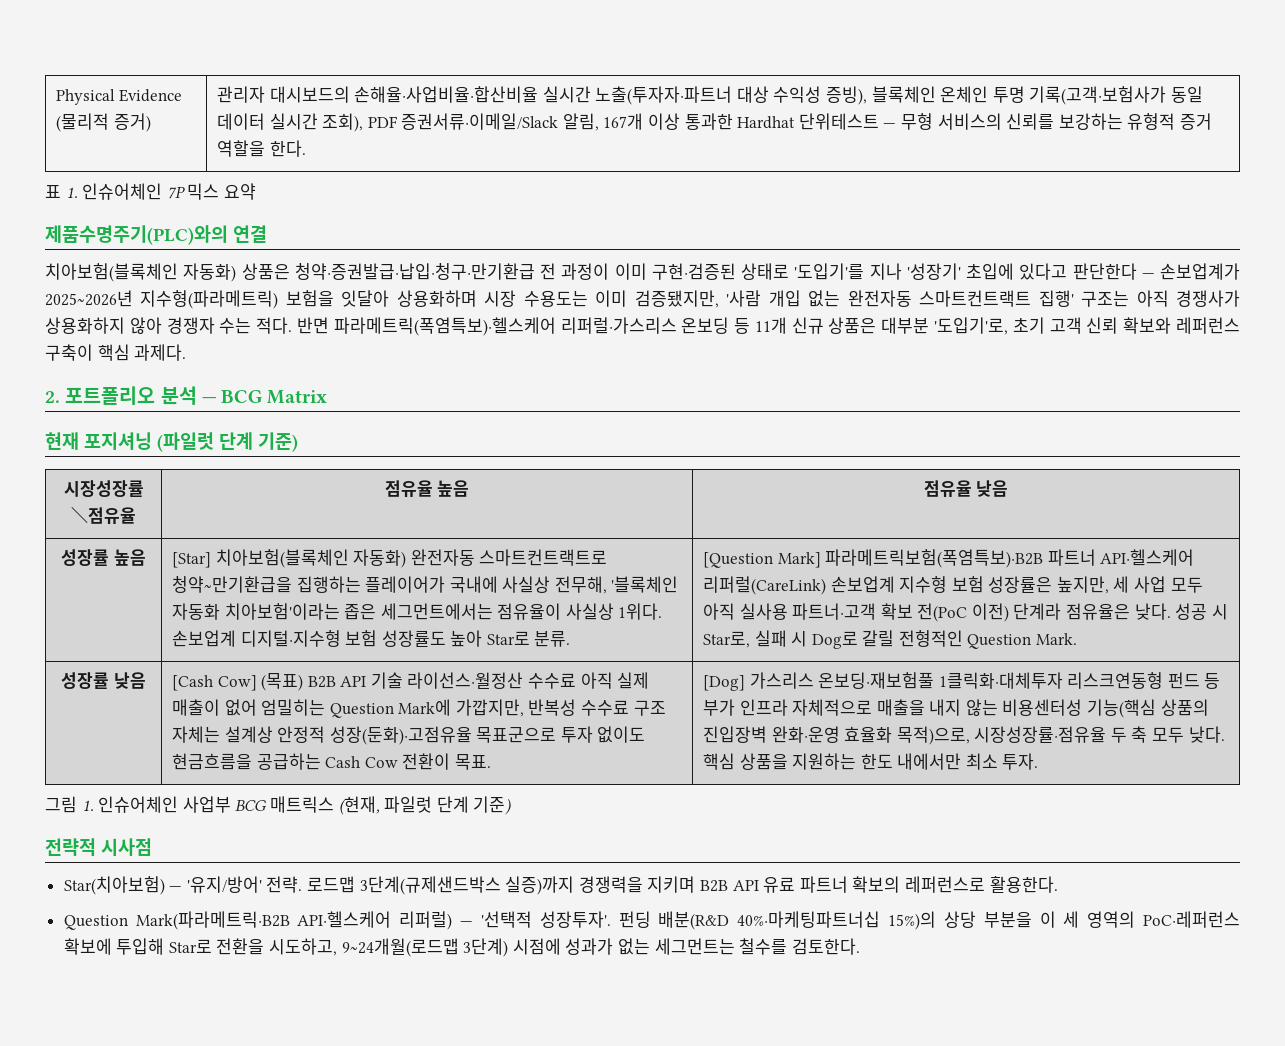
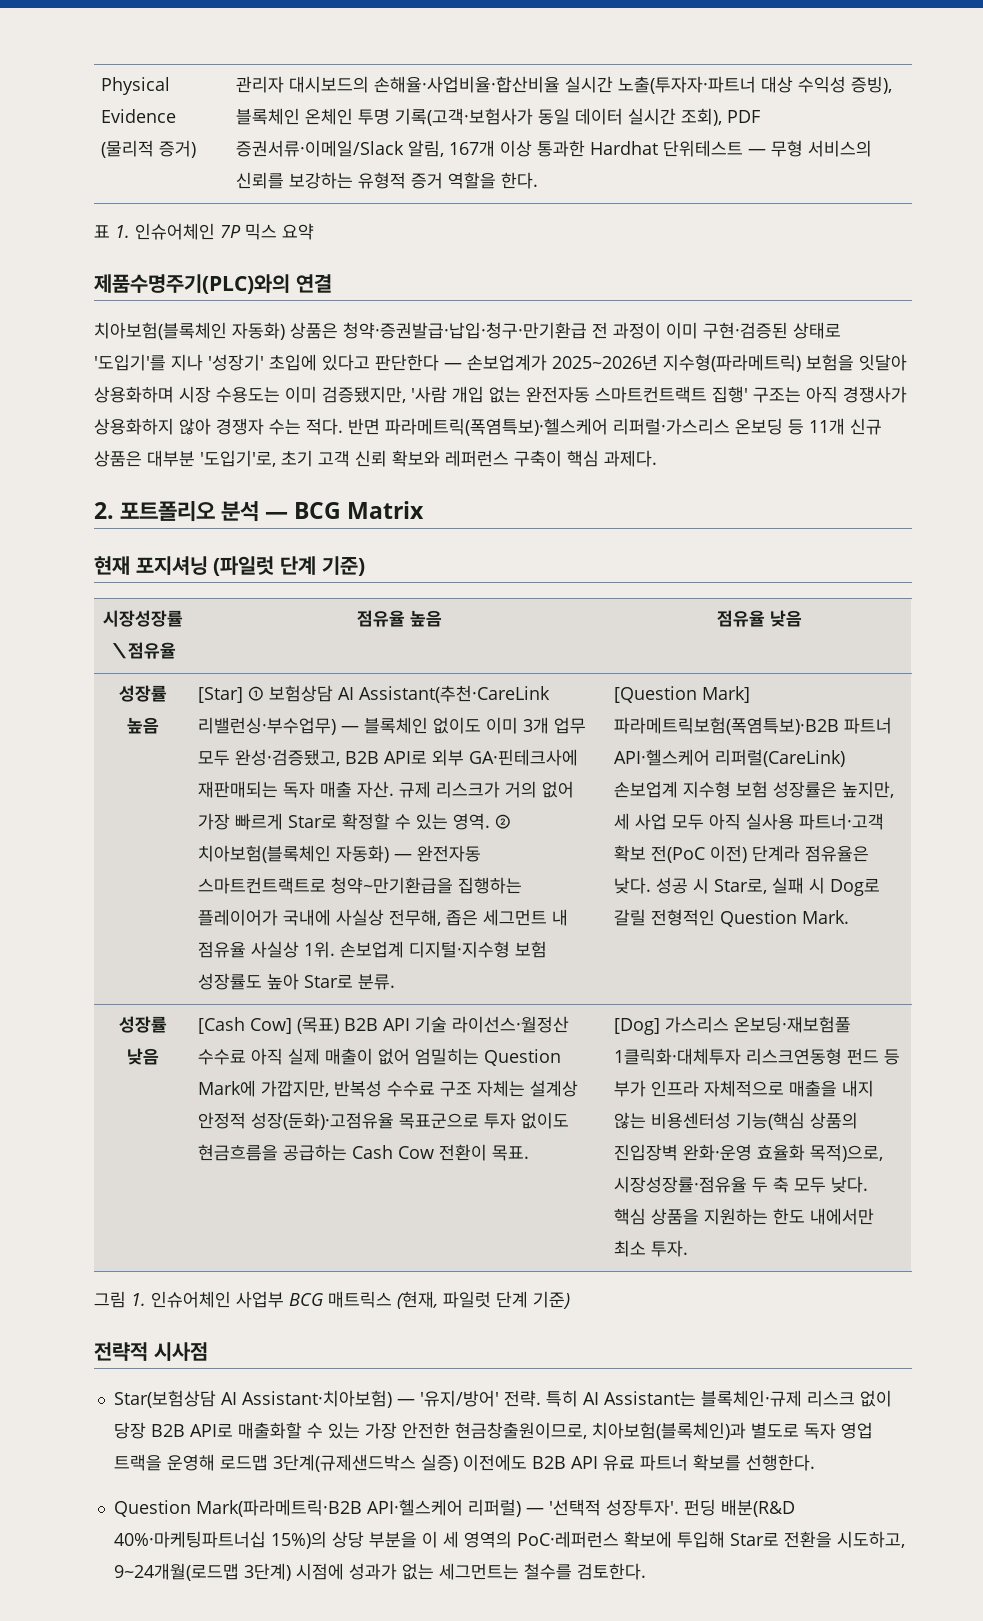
- [Star] 치아보험(블록체인 자동화) 완전자동 스마트컨트랙트로 청약~만기환급을 집행하는 플레이어가 국내에 사실상 전무해, '블록체인 자동화 치아보험'이라는 좁은 세그먼트에서는 점유율이 사실상 1위다.
+ [Star] ① 보험상담 AI Assistant(추천·CareLink 리밸런싱·부수업무) — 블록체인 없이도 이미 3개 업무 모두 완성·검증됐고, B2B API로 외부 GA·핀테크사에 재판매되는 독자 매출 자산. 규제 리스크가 거의 없어 가장 빠르게 Star로 확정할 수 있는 영역. ② 치아보험(블록체인 자동화) — 완전자동 스마트컨트랙트로 청약~만기환급을 집행하는 플레이어가 국내에 사실상 전무해, 좁은 세그먼트 내 점유율 사실상 1위.
- Star(치아보험) — '유지/방어' 전략. 로드맵 3단계(규제샌드박스 실증)까지 경쟁력을 지키며 B2B API 유료 파트너 확보의 레퍼런스로 활용한다.
+ Star(보험상담 AI Assistant·치아보험) — '유지/방어' 전략. 특히 AI Assistant는 블록체인·규제 리스크 없이 당장 B2B API로 매출화할 수 있는 가장 안전한 현금창출원이므로, 치아보험(블록체인)과 별도로 독자 영업 트랙을 운영해 로드맵 3단계(규제샌드박스 실증) 이전에도 B2B API 유료 파트너 확보를 선행한다.

